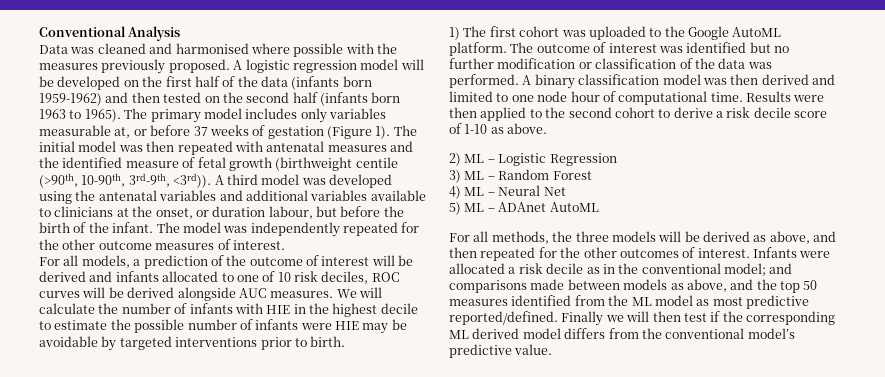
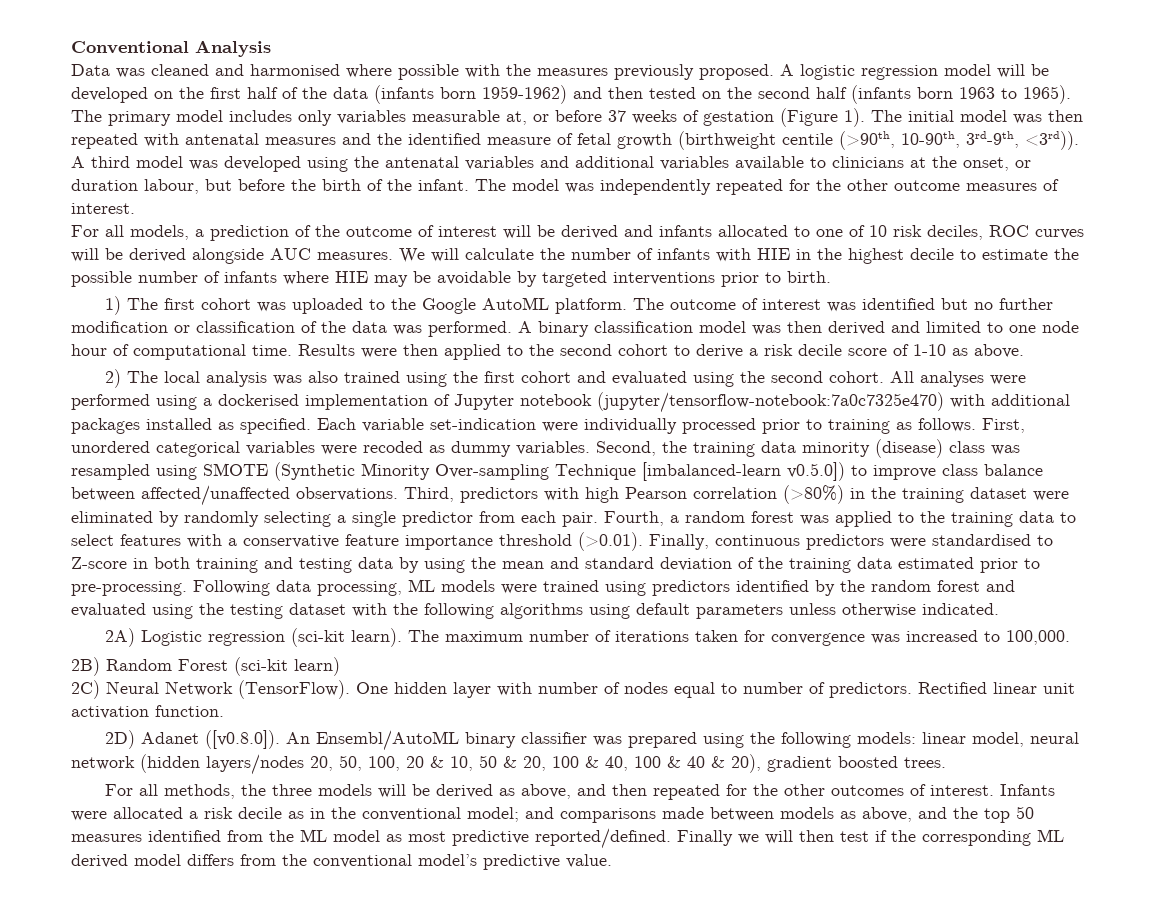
- We will calculate the number of infants with HIE in the highest decile to estimate the possible number of infants were HIE may be avoidable by targeted interventions prior to birth.
+ We will calculate the number of infants with HIE in the highest decile to estimate the possible number of infants where HIE may be avoidable by targeted interventions prior to birth.
- 2) ML – Logistic Regression
- 3) ML – Random Forest
- 4) ML – Neural Net
- 5) ML – ADAnet AutoML
+ 2) The local analysis was also trained using the first cohort and evaluated using the second cohort. All analyses were performed using a dockerised implementation of Jupyter notebook (jupyter/tensorflow-notebook:7a0c7325e470) with additional packages installed as specified. Each variable set-indication were individually processed prior to training as follows. First, unordered categorical variables were recoded as dummy variables. Second, the training data minority (disease) class was resampled using SMOTE (Synthetic Minority Over-sampling Technique [imbalanced-learn v0.5.0]) to improve class balance between affected/unaffected observations. Third, predictors with high Pearson correlation (>80%) in the training dataset were eliminated by randomly selecting a single predictor from each pair. Fourth, a random forest was applied to the training data to select features with a conservative feature importance threshold (>0.01). Finally, continuous predictors were standardised to Z-score in both training and testing data by using the mean and standard deviation of the training data estimated prior to pre-processing. Following data processing, ML models were trained using predictors identified by the random forest and evaluated using the testing dataset with the following algorithms using default parameters unless otherwise indicated.
+ 2A) Logistic regression (sci-kit learn). The maximum number of iterations taken for convergence was increased to 100,000.
+ 2B) Random Forest (sci-kit learn)
+ 2C) Neural Network (TensorFlow). One hidden layer with number of nodes equal to number of predictors. Rectified linear unit activation function.
+ 2D) Adanet ([v0.8.0]). An Ensembl/AutoML binary classifier was prepared using the following models: linear model, neural network (hidden layers/nodes 20, 50, 100, 20 & 10, 50 & 20, 100 & 40, 100 & 40 & 20), gradient boosted trees.

